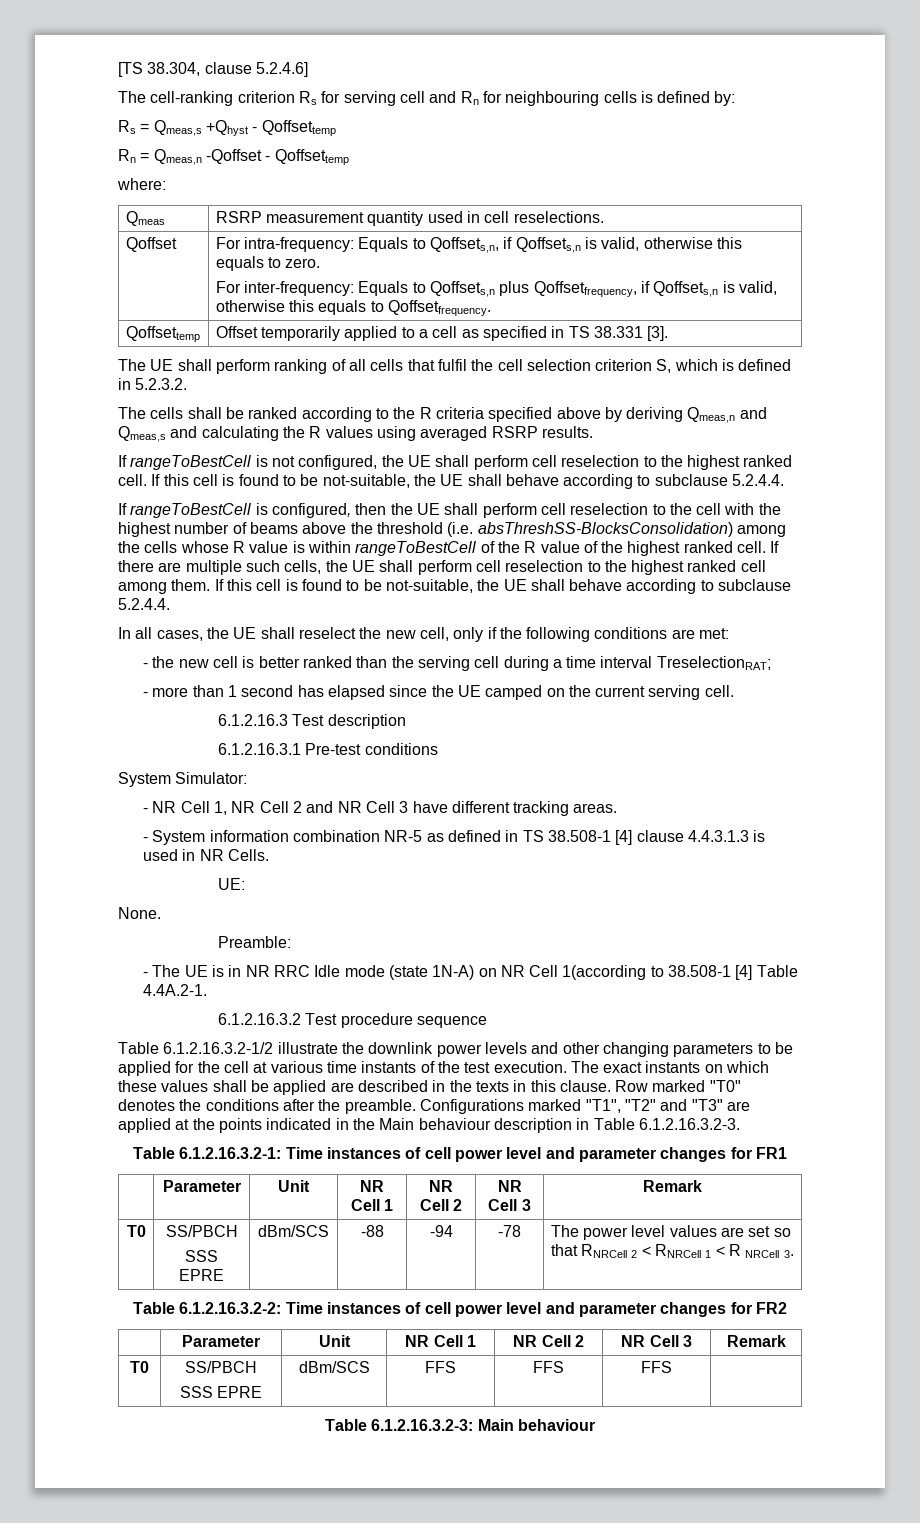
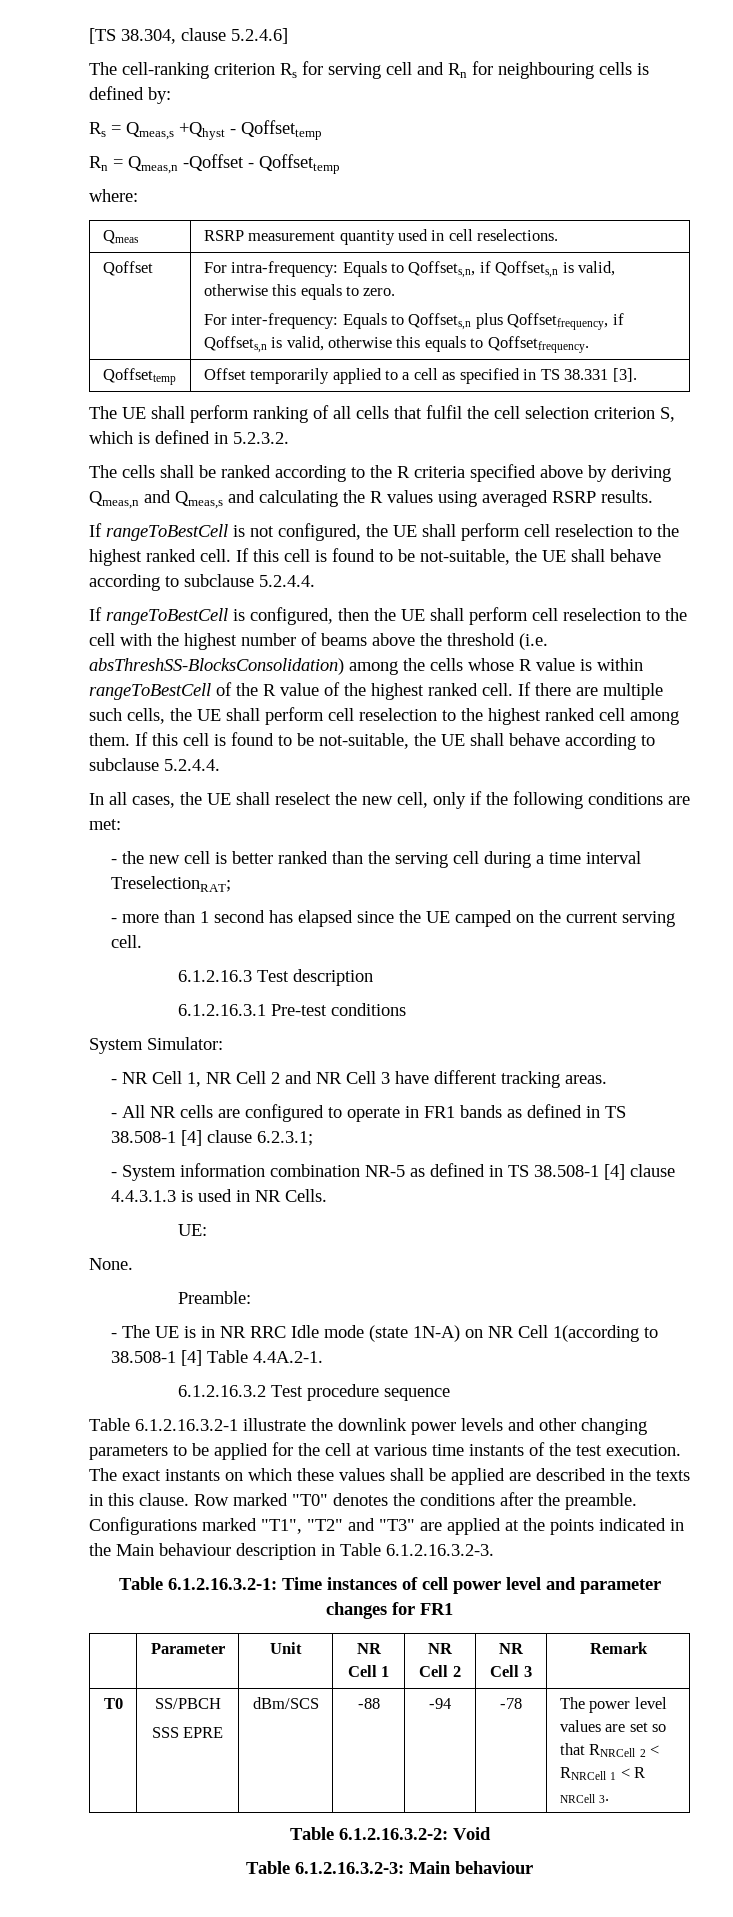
+ - All NR cells are configured to operate in FR1 bands as defined in TS 38.508-1 [4] clause 6.2.3.1;
- Table 6.1.2.16.3.2-1/2 illustrate the downlink power levels and other changing parameters to be applied for the cell at various time instants of the test execution.
+ Table 6.1.2.16.3.2-1 illustrate the downlink power levels and other changing parameters to be applied for the cell at various time instants of the test execution.
- Table 6.1.2.16.3.2-2: Time instances of cell power level and parameter changes for FR2
- | Parameter | Unit | NR Cell 1 | NR Cell 2 | NR Cell 3 | Remark
- T0 | SS/PBCH
- SSS EPRE | dBm/SCS | FFS | FFS | FFS |
+ Table 6.1.2.16.3.2-2: Void

